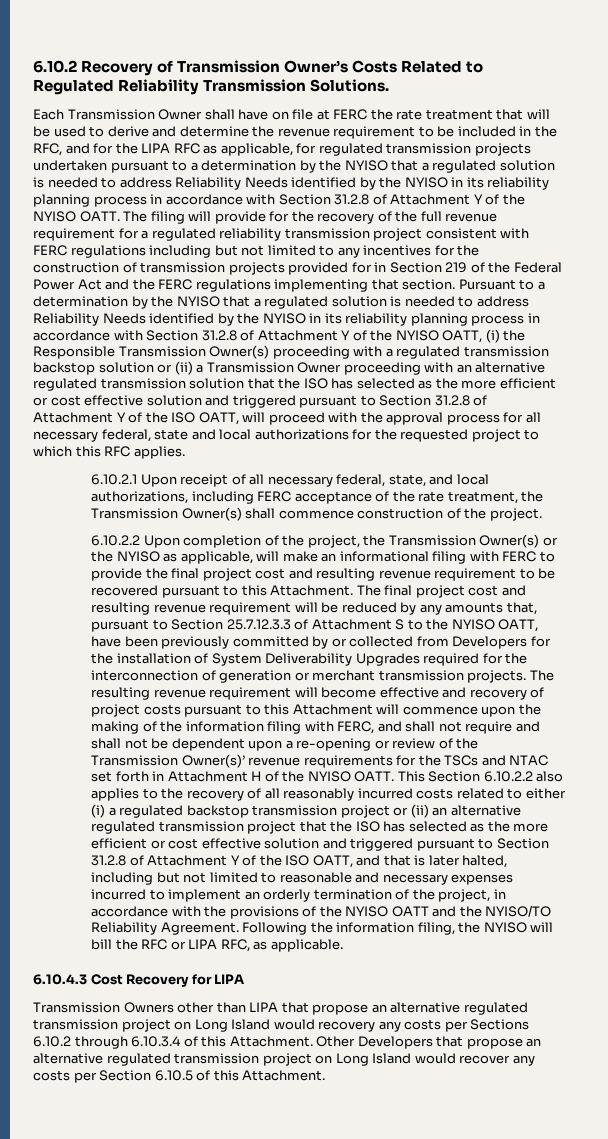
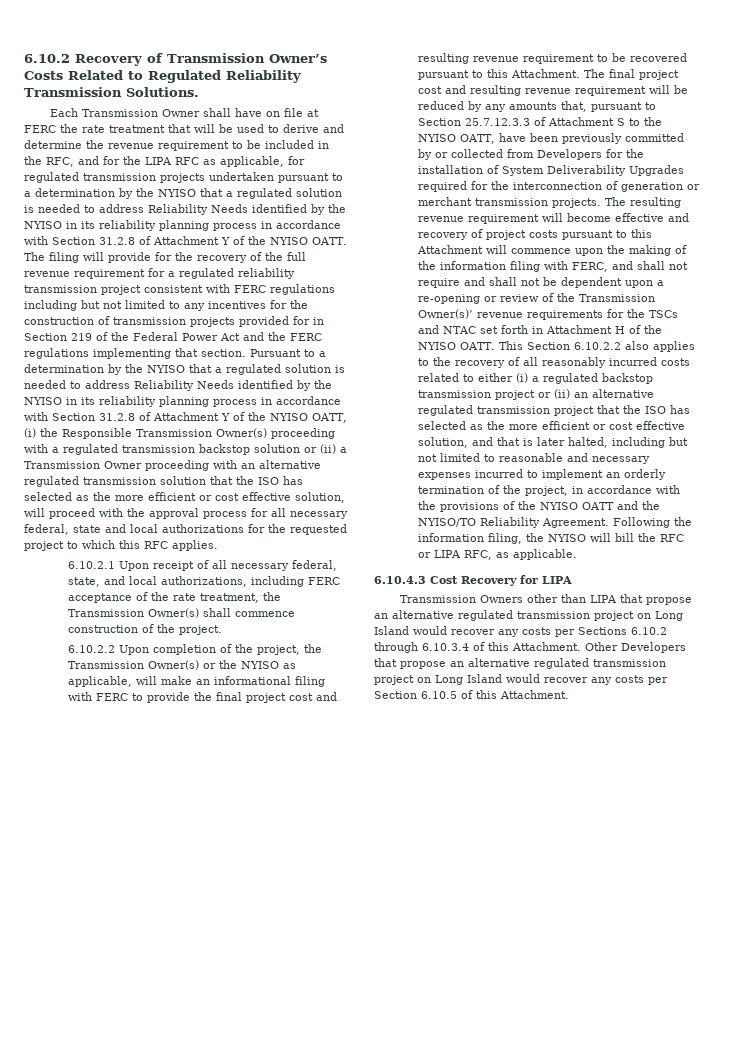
- Pursuant to a determination by the NYISO that a regulated solution is needed to address Reliability Needs identified by the NYISO in its reliability planning process in accordance with Section 31.2.8 of Attachment Y of the NYISO OATT, (i) the Responsible Transmission Owner(s) proceeding with a regulated transmission backstop solution or (ii) a Transmission Owner proceeding with an alternative regulated transmission solution that the ISO has selected as the more efficient or cost effective solution and triggered pursuant to Section 31.2.8 of Attachment Y of the ISO OATT, will proceed with the approval process for all necessary federal, state and local authorizations for the requested project to which this RFC applies.
+ Pursuant to a determination by the NYISO that a regulated solution is needed to address Reliability Needs identified by the NYISO in its reliability planning process in accordance with Section 31.2.8 of Attachment Y of the NYISO OATT, (i) the Responsible Transmission Owner(s) proceeding with a regulated transmission backstop solution or (ii) a Transmission Owner proceeding with an alternative regulated transmission solution that the ISO has selected as the more efficient or cost effective solution, will proceed with the approval process for all necessary federal, state and local authorizations for the requested project to which this RFC applies.
- This Section 6.10.2.2 also applies to the recovery of all reasonably incurred costs related to either (i) a regulated backstop transmission project or (ii) an alternative regulated transmission project that the ISO has selected as the more efficient or cost effective solution and triggered pursuant to Section 31.2.8 of Attachment Y of the ISO OATT, and that is later halted, including but not limited to reasonable and necessary expenses incurred to implement an orderly termination of the project, in accordance with the provisions of the NYISO OATT and the NYISO/TO Reliability Agreement.
+ This Section 6.10.2.2 also applies to the recovery of all reasonably incurred costs related to either (i) a regulated backstop transmission project or (ii) an alternative regulated transmission project that the ISO has selected as the more efficient or cost effective solution, and that is later halted, including but not limited to reasonable and necessary expenses incurred to implement an orderly termination of the project, in accordance with the provisions of the NYISO OATT and the NYISO/TO Reliability Agreement.
- Transmission Owners other than LIPA that propose an alternative regulated transmission project on Long Island would recovery any costs per Sections 6.10.2 through 6.10.3.4 of this Attachment.
+ Transmission Owners other than LIPA that propose an alternative regulated transmission project on Long Island would recover any costs per Sections 6.10.2 through 6.10.3.4 of this Attachment.

